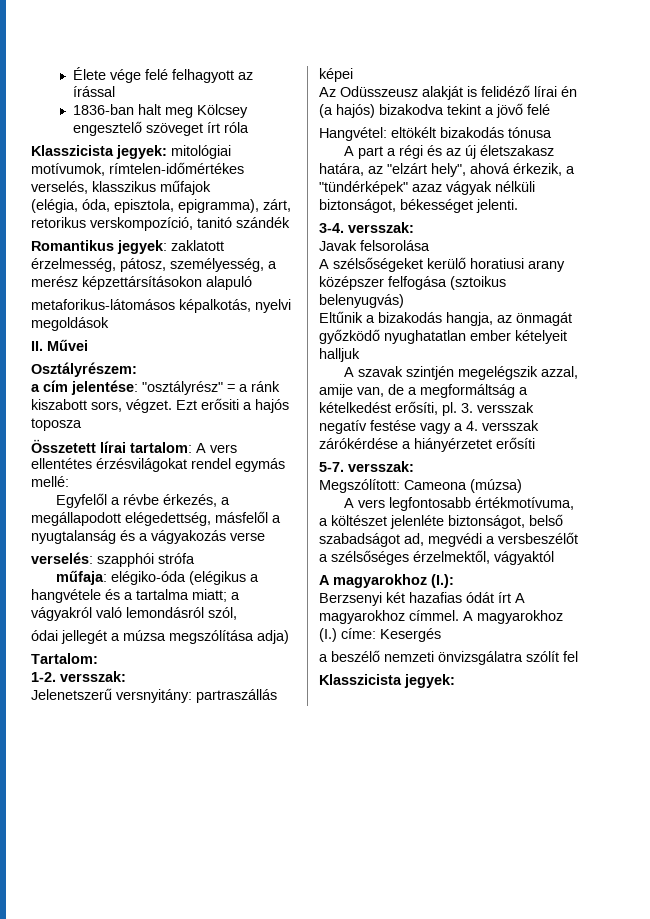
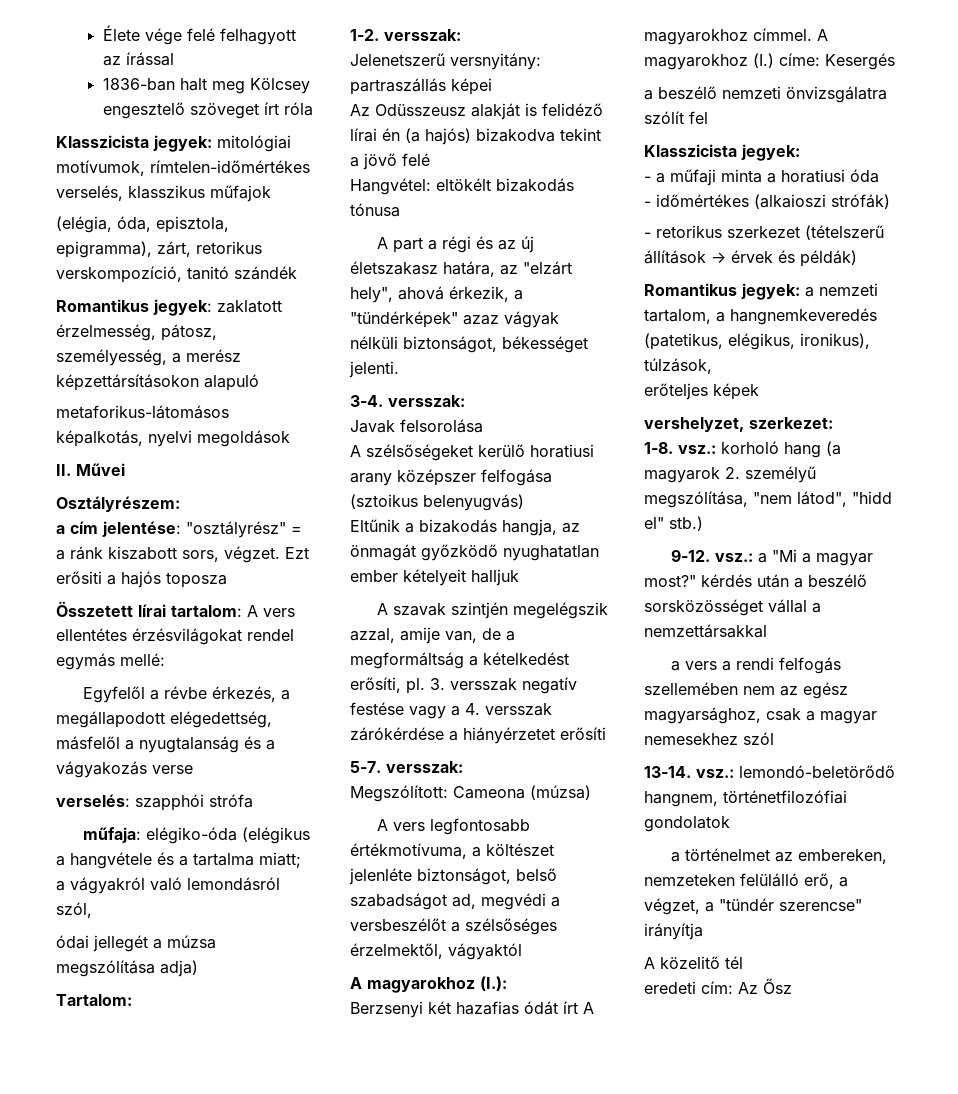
+ - a műfaji minta a horatiusi óda
+ - időmértékes (alkaioszi strófák)
+ - retorikus szerkezet (tételszerű állítások → érvek és példák)
+ Romantikus jegyek: a nemzeti tartalom, a hangnemkeveredés (patetikus, elégikus, ironikus), túlzások,
+ erőteljes képek
+ vershelyzet, szerkezet:
+ 1-8. vsz.: korholó hang (a magyarok 2. személyű megszólítása, "nem látod", "hidd el" stb.)
+ 9-12. vsz.: a "Mi a magyar most?" kérdés után a beszélő sorsközösséget vállal a nemzettársakkal
+ a vers a rendi felfogás szellemében nem az egész magyarsághoz, csak a magyar nemesekhez szól
+ 13-14. vsz.: lemondó-beletörődő hangnem, történetfilozófiai gondolatok
+ a történelmet az embereken, nemzeteken felülálló erő, a végzet, a "tündér szerencse" irányítja
+ A közelitő tél
+ eredeti cím: Az Ősz

